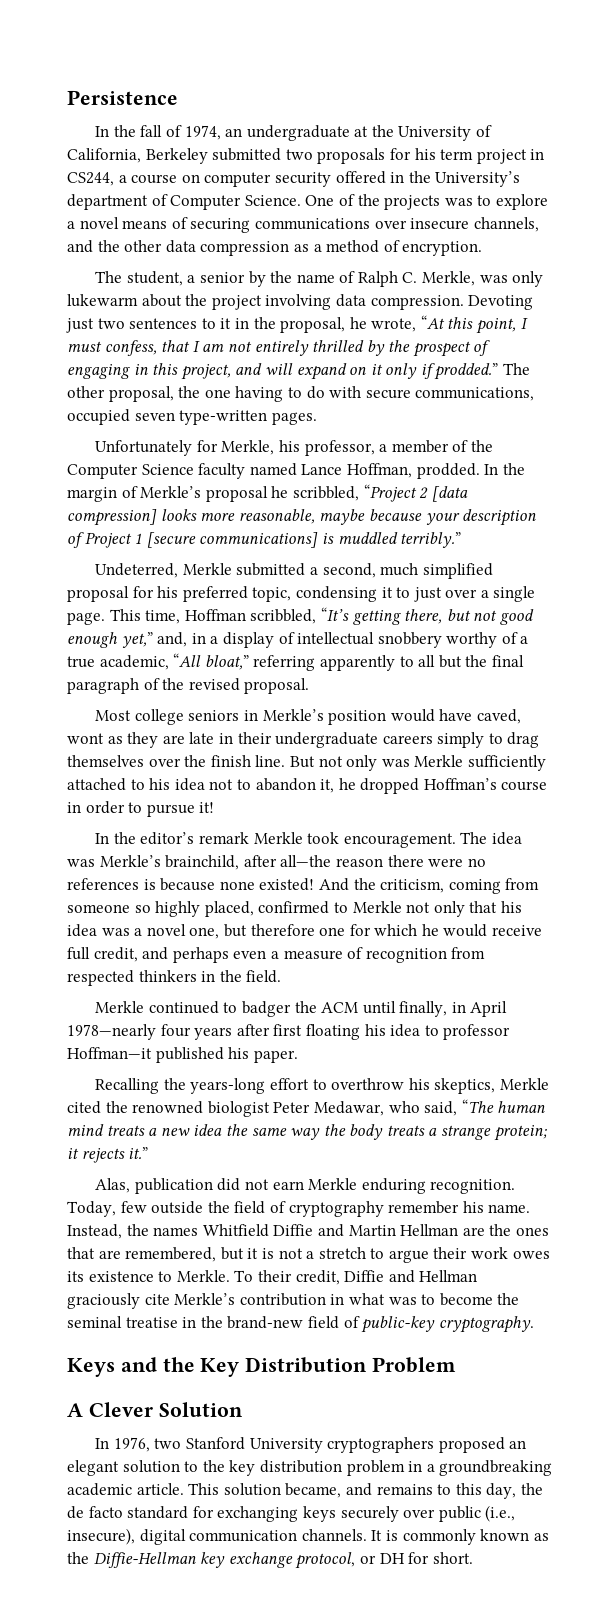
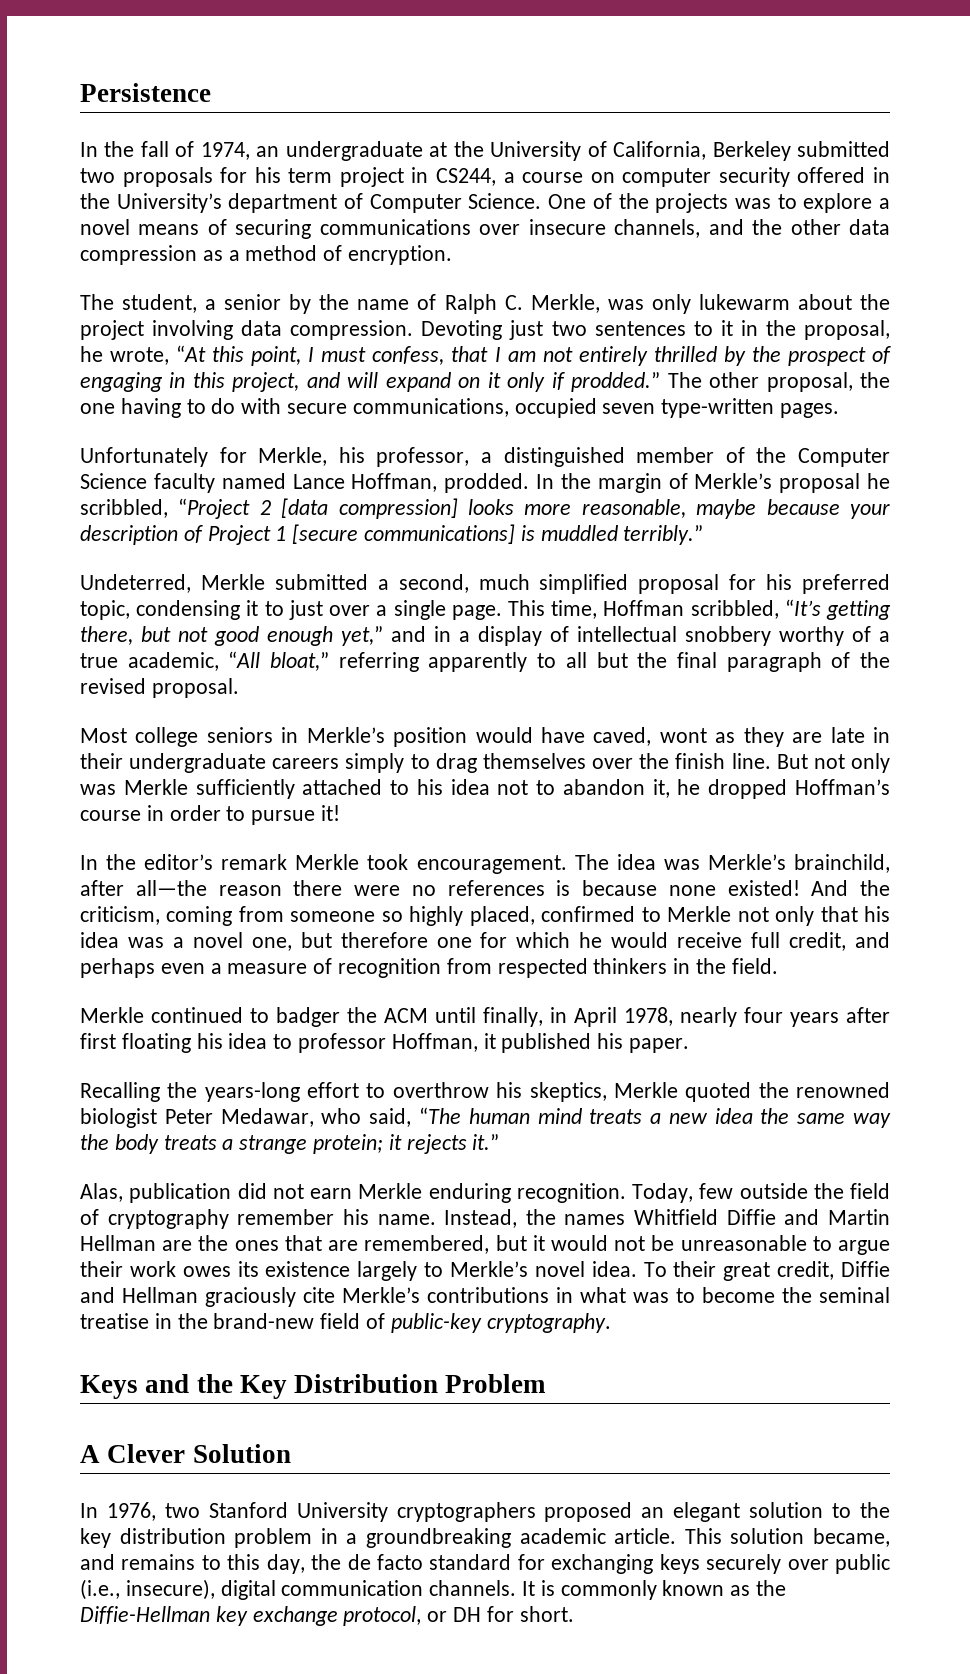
- Unfortunately for Merkle, his professor, a member of the Computer Science faculty named Lance Hoffman, prodded.
+ Unfortunately for Merkle, his professor, a distinguished member of the Computer Science faculty named Lance Hoffman, prodded.
- This time, Hoffman scribbled, “It’s getting there, but not good enough yet,” and, in a display of intellectual snobbery worthy of a true academic, “All bloat,” referring apparently to all but the final paragraph of the revised proposal.
+ This time, Hoffman scribbled, “It’s getting there, but not good enough yet,” and in a display of intellectual snobbery worthy of a true academic, “All bloat,” referring apparently to all but the final paragraph of the revised proposal.
- Merkle continued to badger the ACM until finally, in April 1978—nearly four years after first floating his idea to professor Hoffman—it published his paper.
+ Merkle continued to badger the ACM until finally, in April 1978, nearly four years after first floating his idea to professor Hoffman, it published his paper.
- Recalling the years-long effort to overthrow his skeptics, Merkle cited the renowned biologist Peter Medawar, who said, “The human mind treats a new idea the same way the body treats a strange protein; it rejects it.”
+ Recalling the years-long effort to overthrow his skeptics, Merkle quoted the renowned biologist Peter Medawar, who said, “The human mind treats a new idea the same way the body treats a strange protein; it rejects it.”
- Instead, the names Whitfield Diffie and Martin Hellman are the ones that are remembered, but it is not a stretch to argue their work owes its existence to Merkle.
+ Instead, the names Whitfield Diffie and Martin Hellman are the ones that are remembered, but it would not be unreasonable to argue their work owes its existence largely to Merkle’s novel idea.
- To their credit, Diffie and Hellman graciously cite Merkle’s contribution in what was to become the seminal treatise in the brand-new field of public-key cryptography.
+ To their great credit, Diffie and Hellman graciously cite Merkle’s contributions in what was to become the seminal treatise in the brand-new field of public-key cryptography.

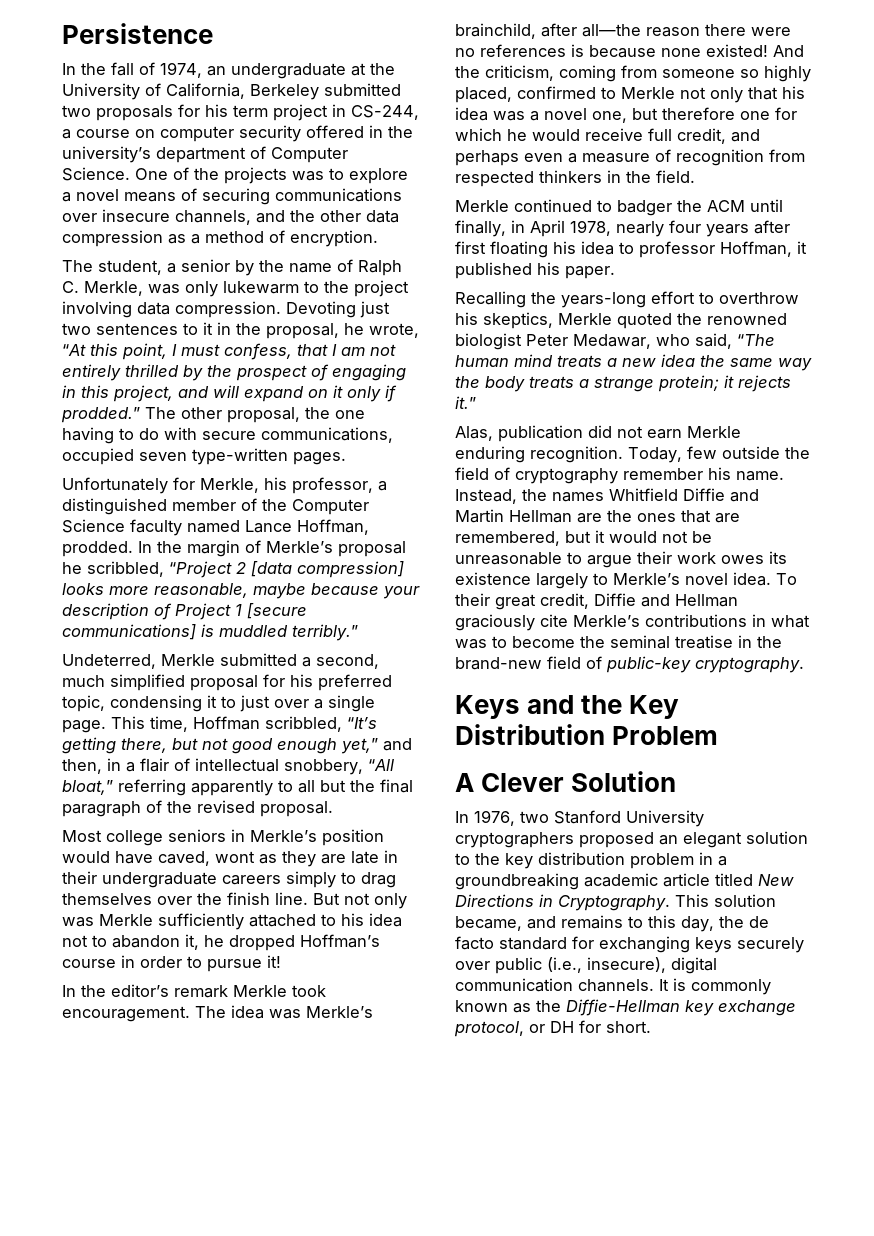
- In the fall of 1974, an undergraduate at the University of California, Berkeley submitted two proposals for his term project in CS244, a course on computer security offered in the University’s department of Computer Science.
+ In the fall of 1974, an undergraduate at the University of California, Berkeley submitted two proposals for his term project in CS-244, a course on computer security offered in the university’s department of Computer Science.
- The student, a senior by the name of Ralph C. Merkle, was only lukewarm about the project involving data compression.
+ The student, a senior by the name of Ralph C. Merkle, was only lukewarm to the project involving data compression.
- This time, Hoffman scribbled, “It’s getting there, but not good enough yet,” and in a display of intellectual snobbery worthy of a true academic, “All bloat,” referring apparently to all but the final paragraph of the revised proposal.
+ This time, Hoffman scribbled, “It’s getting there, but not good enough yet,” and then, in a flair of intellectual snobbery, “All bloat,” referring apparently to all but the final paragraph of the revised proposal.
- In 1976, two Stanford University cryptographers proposed an elegant solution to the key distribution problem in a groundbreaking academic article.
+ In 1976, two Stanford University cryptographers proposed an elegant solution to the key distribution problem in a groundbreaking academic article titled New Directions in Cryptography.

